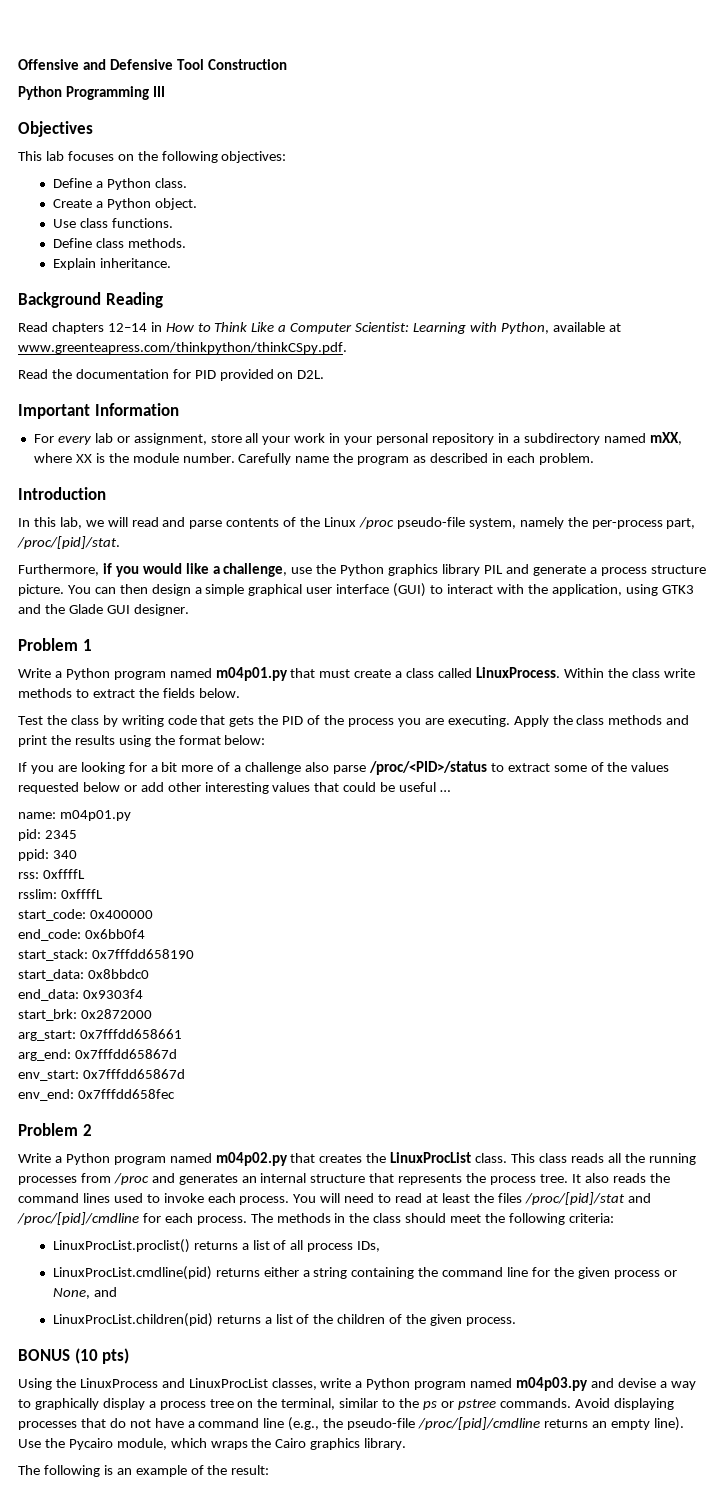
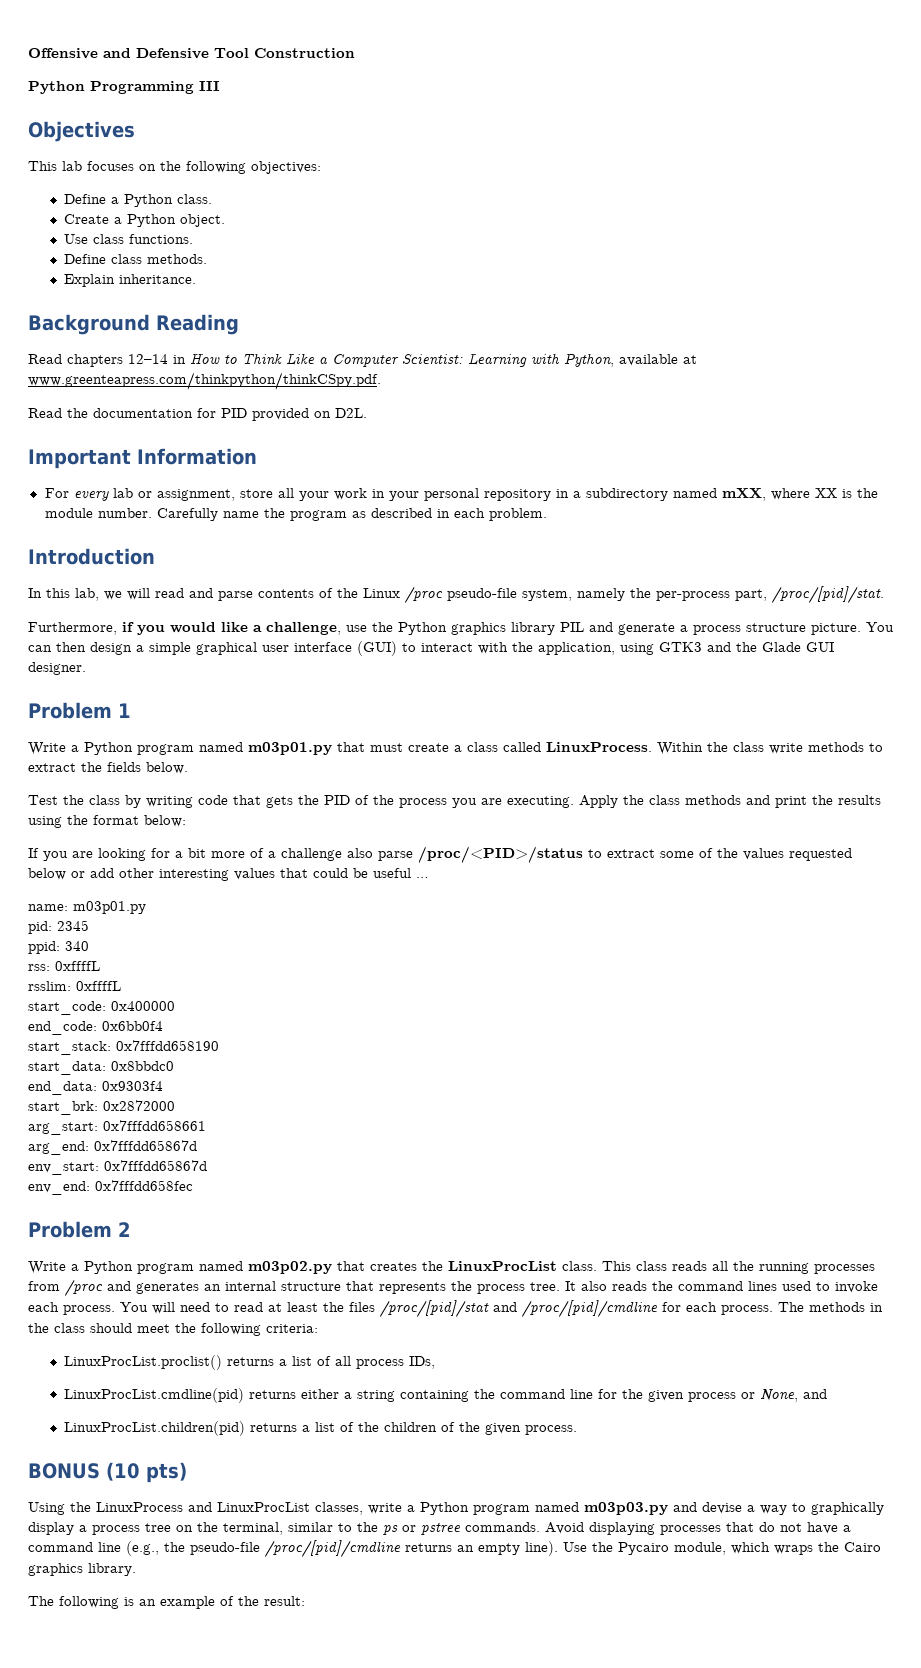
- Write a Python program named m04p01.py that must create a class called LinuxProcess.
+ Write a Python program named m03p01.py that must create a class called LinuxProcess.
- name: m04p01.py
+ name: m03p01.py
- Write a Python program named m04p02.py that creates the LinuxProcList class.
+ Write a Python program named m03p02.py that creates the LinuxProcList class.
- Using the LinuxProcess and LinuxProcList classes, write a Python program named m04p03.py and devise a way to graphically display a process tree on the terminal, similar to the ps or pstree commands.
+ Using the LinuxProcess and LinuxProcList classes, write a Python program named m03p03.py and devise a way to graphically display a process tree on the terminal, similar to the ps or pstree commands.

